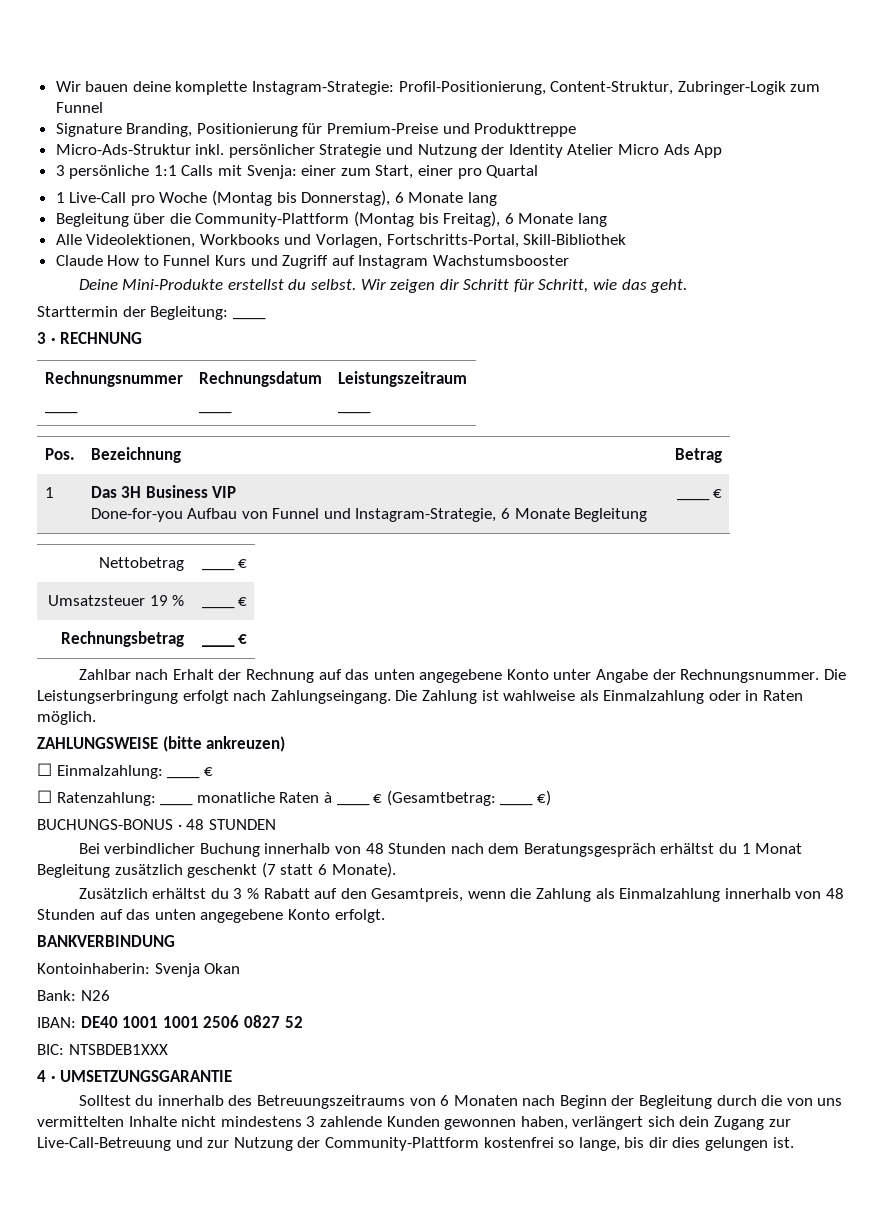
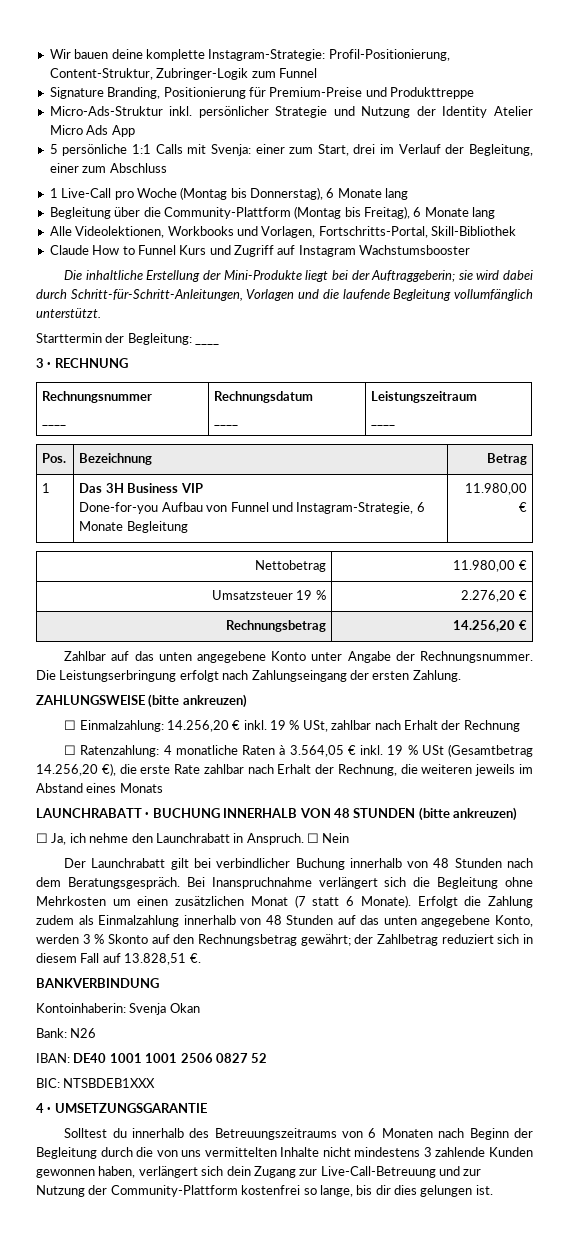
- 3 persönliche 1:1 Calls mit Svenja: einer zum Start, einer pro Quartal
+ 5 persönliche 1:1 Calls mit Svenja: einer zum Start, drei im Verlauf der Begleitung, einer zum Abschluss
- Deine Mini-Produkte erstellst du selbst. Wir zeigen dir Schritt für Schritt, wie das geht.
+ Die inhaltliche Erstellung der Mini-Produkte liegt bei der Auftraggeberin; sie wird dabei durch Schritt-für-Schritt-Anleitungen, Vorlagen und die laufende Begleitung vollumfänglich unterstützt.
  1 | Das 3H Business VIP
- Done-for-you Aufbau von Funnel und Instagram-Strategie, 6 Monate Begleitung | ____ €
+ Done-for-you Aufbau von Funnel und Instagram-Strategie, 6 Monate Begleitung | 11.980,00 €
- Nettobetrag | ____ €
+ Nettobetrag | 11.980,00 €
- Umsatzsteuer 19 % | ____ €
+ Umsatzsteuer 19 % | 2.276,20 €
- Rechnungsbetrag | ____ €
+ Rechnungsbetrag | 14.256,20 €
- Zahlbar nach Erhalt der Rechnung auf das unten angegebene Konto unter Angabe der Rechnungsnummer.
+ Zahlbar auf das unten angegebene Konto unter Angabe der Rechnungsnummer.
- Die Leistungserbringung erfolgt nach Zahlungseingang. Die Zahlung ist wahlweise als Einmalzahlung oder in Raten möglich.
+ Die Leistungserbringung erfolgt nach Zahlungseingang der ersten Zahlung.
- ☐ Einmalzahlung: ____ €
+ ☐ Einmalzahlung: 14.256,20 € inkl. 19 % USt, zahlbar nach Erhalt der Rechnung
- ☐ Ratenzahlung: ____ monatliche Raten à ____ € (Gesamtbetrag: ____ €)
- BUCHUNGS-BONUS · 48 STUNDEN
- Bei verbindlicher Buchung innerhalb von 48 Stunden nach dem Beratungsgespräch erhältst du 1 Monat Begleitung zusätzlich geschenkt (7 statt 6 Monate).
- Zusätzlich erhältst du 3 % Rabatt auf den Gesamtpreis, wenn die Zahlung als Einmalzahlung innerhalb von 48 Stunden auf das unten angegebene Konto erfolgt.
+ ☐ Ratenzahlung: 4 monatliche Raten à 3.564,05 € inkl. 19 % USt (Gesamtbetrag 14.256,20 €), die erste Rate zahlbar nach Erhalt der Rechnung, die weiteren jeweils im Abstand eines Monats
+ LAUNCHRABATT · BUCHUNG INNERHALB VON 48 STUNDEN (bitte ankreuzen)
+ ☐ Ja, ich nehme den Launchrabatt in Anspruch. ☐ Nein
+ Der Launchrabatt gilt bei verbindlicher Buchung innerhalb von 48 Stunden nach dem Beratungsgespräch. Bei Inanspruchnahme verlängert sich die Begleitung ohne Mehrkosten um einen zusätzlichen Monat (7 statt 6 Monate). Erfolgt die Zahlung zudem als Einmalzahlung innerhalb von 48 Stunden auf das unten angegebene Konto, werden 3 % Skonto auf den Rechnungsbetrag gewährt; der Zahlbetrag reduziert sich in diesem Fall auf 13.828,51 €.

